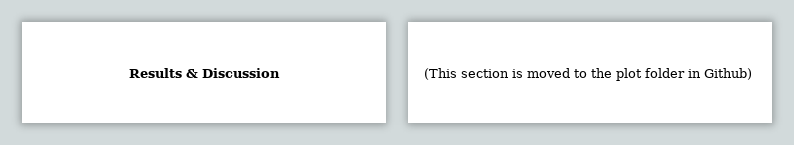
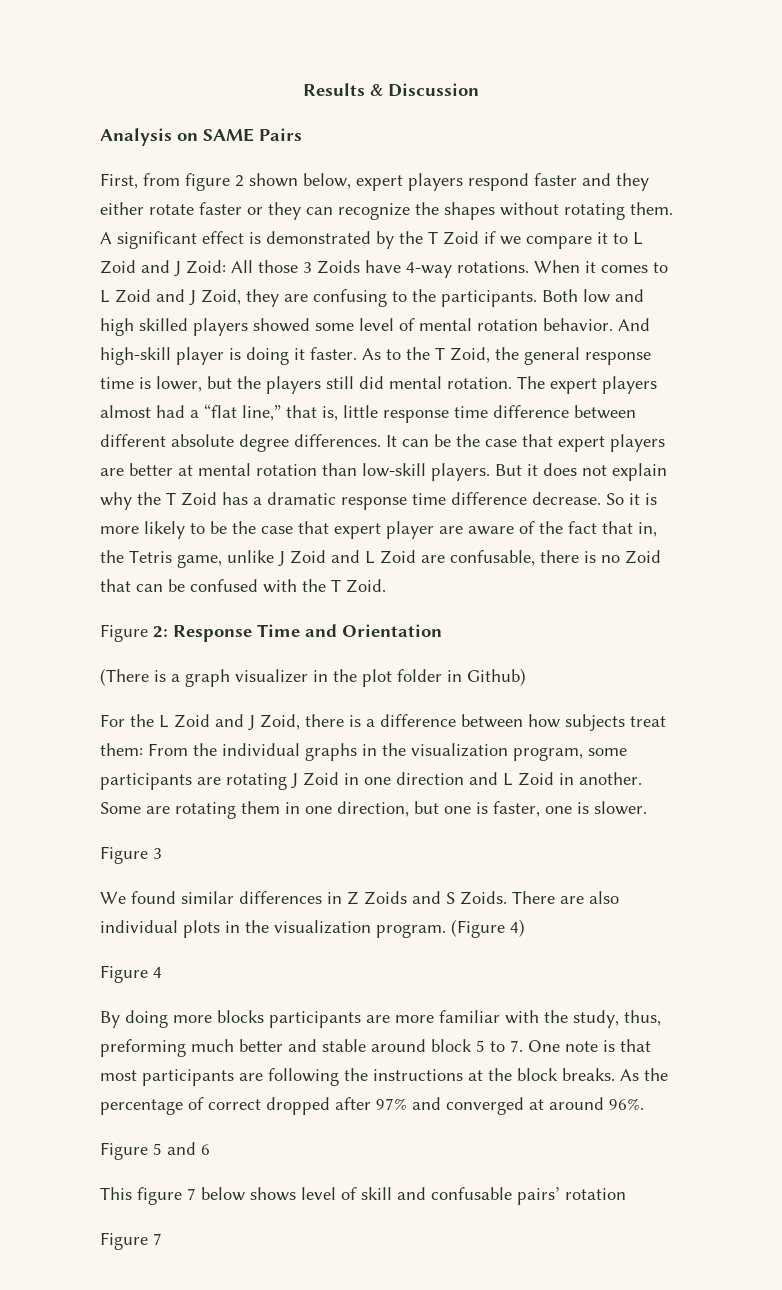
- (This section is moved to the plot folder in Github)
+ Analysis on SAME Pairs
+ First, from figure 2 shown below, expert players respond faster and they either rotate faster or they can recognize the shapes without rotating them. A significant effect is demonstrated by the T Zoid if we compare it to L Zoid and J Zoid: All those 3 Zoids have 4-way rotations. When it comes to L Zoid and J Zoid, they are confusing to the participants. Both low and high skilled players showed some level of mental rotation behavior. And high-skill player is doing it faster. As to the T Zoid, the general response time is lower, but the players still did mental rotation. The expert players almost had a “flat line,” that is, little response time difference between different absolute degree differences. It can be the case that expert players are better at mental rotation than low-skill players. But it does not explain why the T Zoid has a dramatic response time difference decrease. So it is more likely to be the case that expert player are aware of the fact that in, the Tetris game, unlike J Zoid and L Zoid are confusable, there is no Zoid that can be confused with the T Zoid.
+ Figure 2: Response Time and Orientation
+ (There is a graph visualizer in the plot folder in Github)
+ For the L Zoid and J Zoid, there is a difference between how subjects treat them: From the individual graphs in the visualization program, some participants are rotating J Zoid in one direction and L Zoid in another. Some are rotating them in one direction, but one is faster, one is slower.
+ Figure 3
+ We found similar differences in Z Zoids and S Zoids. There are also individual plots in the visualization program. (Figure 4)
+ Figure 4
+ By doing more blocks participants are more familiar with the study, thus, preforming much better and stable around block 5 to 7. One note is that most participants are following the instructions at the block breaks. As the percentage of correct dropped after 97% and converged at around 96%.
+ Figure 5 and 6
+ This figure 7 below shows level of skill and confusable pairs’ rotation
+ Figure 7

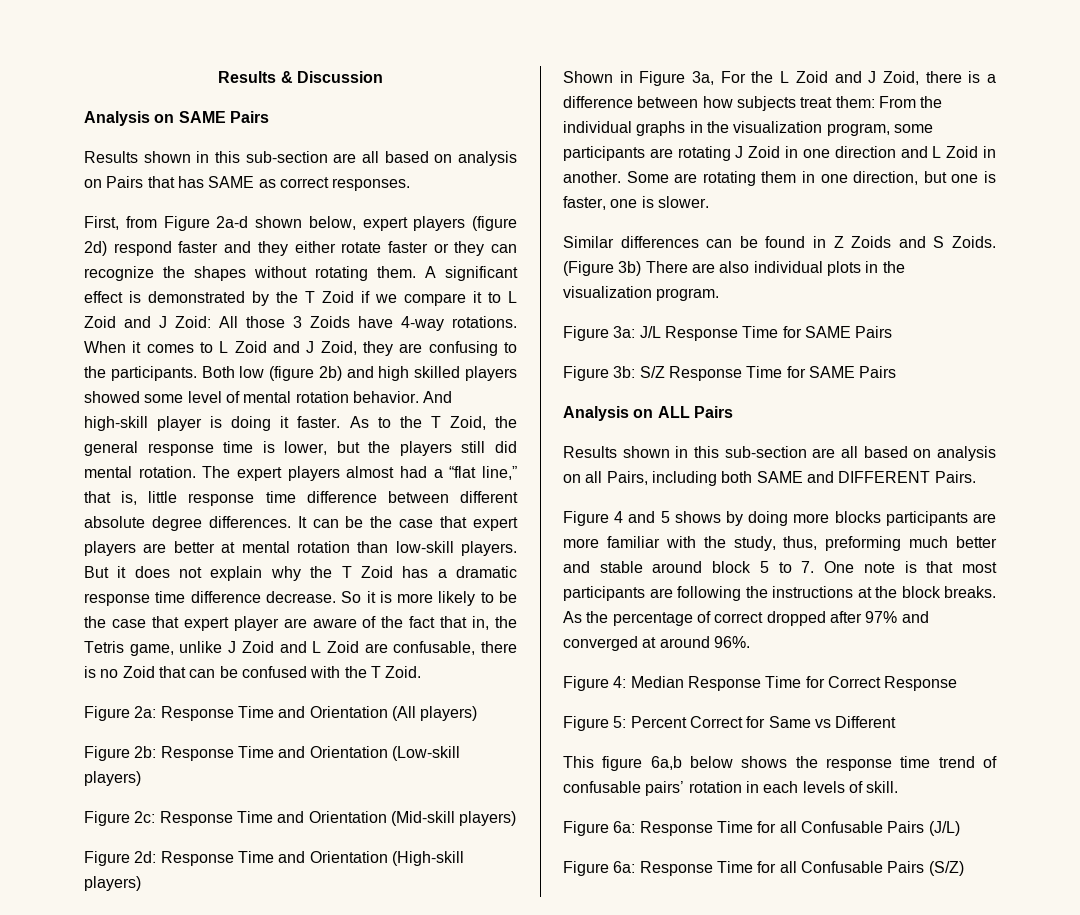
+ Results shown in this sub-section are all based on analysis on Pairs that has SAME as correct responses.
- First, from figure 2 shown below, expert players respond faster and they either rotate faster or they can recognize the shapes without rotating them.
+ First, from Figure 2a-d shown below, expert players (figure 2d) respond faster and they either rotate faster or they can recognize the shapes without rotating them.
- Both low and high skilled players showed some level of mental rotation behavior.
+ Both low (figure 2b) and high skilled players showed some level of mental rotation behavior.
- Figure 2: Response Time and Orientation
- (There is a graph visualizer in the plot folder in Github)
- For the L Zoid and J Zoid, there is a difference between how subjects treat them: From the individual graphs in the visualization program, some participants are rotating J Zoid in one direction and L Zoid in another.
+ Figure 2a: Response Time and Orientation (All players)
+ Figure 2b: Response Time and Orientation (Low-skill players)
+ Figure 2c: Response Time and Orientation (Mid-skill players)
+ Figure 2d: Response Time and Orientation (High-skill players)
+ Shown in Figure 3a, For the L Zoid and J Zoid, there is a difference between how subjects treat them: From the individual graphs in the visualization program, some participants are rotating J Zoid in one direction and L Zoid in another.
- Figure 3
- We found similar differences in Z Zoids and S Zoids.
+ Similar differences can be found in Z Zoids and S Zoids.
- There are also individual plots in the visualization program. (Figure 4)
- Figure 4
- By doing more blocks participants are more familiar with the study, thus, preforming much better and stable around block 5 to 7. One note is that most participants are following the instructions at the block breaks.
+ (Figure 3b) There are also individual plots in the visualization program.
+ Figure 3a: J/L Response Time for SAME Pairs
+ Figure 3b: S/Z Response Time for SAME Pairs
+ Analysis on ALL Pairs
+ Results shown in this sub-section are all based on analysis on all Pairs, including both SAME and DIFFERENT Pairs.
+ Figure 4 and 5 shows by doing more blocks participants are more familiar with the study, thus, preforming much better and stable around block 5 to 7. One note is that most participants are following the instructions at the block breaks.
- Figure 5 and 6
+ Figure 4: Median Response Time for Correct Response
+ Figure 5: Percent Correct for Same vs Different
- This figure 7 below shows level of skill and confusable pairs’ rotation
- Figure 7
+ This figure 6a,b below shows the response time trend of confusable pairs’ rotation in each levels of skill.
+ Figure 6a: Response Time for all Confusable Pairs (J/L)
+ Figure 6a: Response Time for all Confusable Pairs (S/Z)

